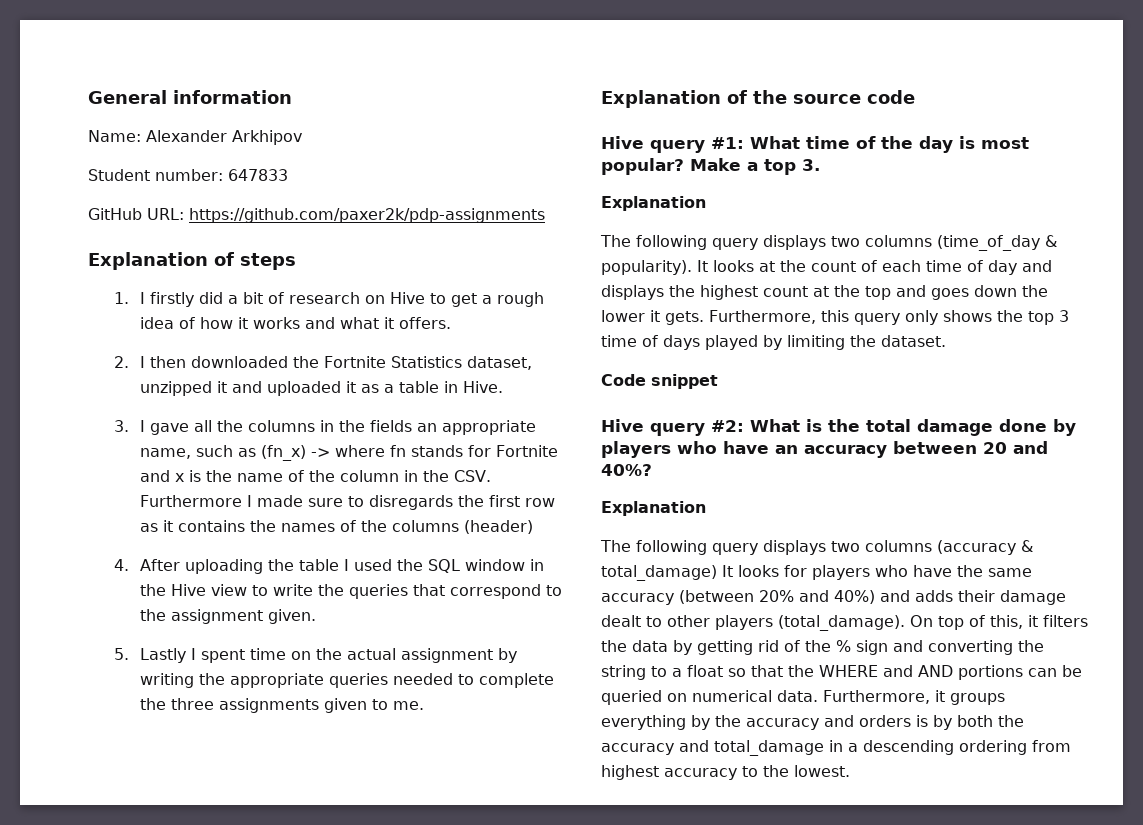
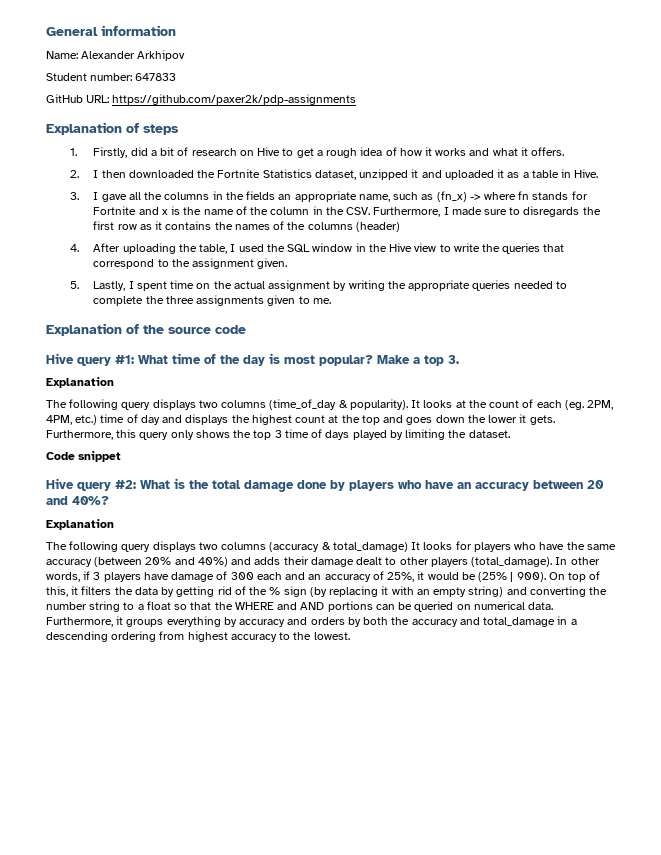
- 1. I firstly did a bit of research on Hive to get a rough idea of how it works and what it offers.
+ 1. Firstly, did a bit of research on Hive to get a rough idea of how it works and what it offers.
- 3. I gave all the columns in the fields an appropriate name, such as (fn_x) -> where fn stands for Fortnite and x is the name of the column in the CSV. Furthermore I made sure to disregards the first row as it contains the names of the columns (header)
+ 3. I gave all the columns in the fields an appropriate name, such as (fn_x) -> where fn stands for Fortnite and x is the name of the column in the CSV. Furthermore, I made sure to disregards the first row as it contains the names of the columns (header)
- 4. After uploading the table I used the SQL window in the Hive view to write the queries that correspond to the assignment given.
+ 4. After uploading the table, I used the SQL window in the Hive view to write the queries that correspond to the assignment given.
- 5. Lastly I spent time on the actual assignment by writing the appropriate queries needed to complete the three assignments given to me.
+ 5. Lastly, I spent time on the actual assignment by writing the appropriate queries needed to complete the three assignments given to me.
- It looks at the count of each time of day and displays the highest count at the top and goes down the lower it gets.
+ It looks at the count of each (eg. 2PM, 4PM, etc.) time of day and displays the highest count at the top and goes down the lower it gets.
+ In other words, if 3 players have damage of 300 each and an accuracy of 25%, it would be (25% | 900).
- On top of this, it filters the data by getting rid of the % sign and converting the string to a float so that the WHERE and AND portions can be queried on numerical data.
+ On top of this, it filters the data by getting rid of the % sign (by replacing it with an empty string) and converting the number string to a float so that the WHERE and AND portions can be queried on numerical data.
- Furthermore, it groups everything by the accuracy and orders is by both the accuracy and total_damage in a descending ordering from highest accuracy to the lowest.
+ Furthermore, it groups everything by accuracy and orders by both the accuracy and total_damage in a descending ordering from highest accuracy to the lowest.

